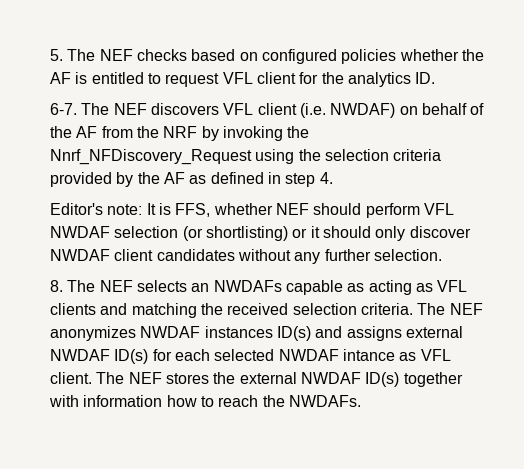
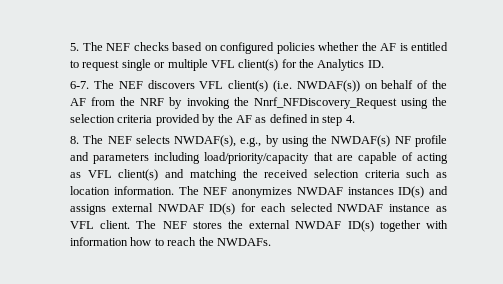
- 5. The NEF checks based on configured policies whether the AF is entitled to request VFL client for the analytics ID.
+ 5. The NEF checks based on configured policies whether the AF is entitled to request single or multiple VFL client(s) for the Analytics ID.
- The NEF discovers VFL client (i.e. NWDAF) on behalf of the AF from the NRF by invoking the Nnrf_NFDiscovery_Request using the selection criteria provided by the AF as defined in step 4.
+ The NEF discovers VFL client(s) (i.e. NWDAF(s)) on behalf of the AF from the NRF by invoking the Nnrf_NFDiscovery_Request using the selection criteria provided by the AF as defined in step 4.
- Editor's note: It is FFS, whether NEF should perform VFL NWDAF selection (or shortlisting) or it should only discover NWDAF client candidates without any further selection.
- 8. The NEF selects an NWDAFs capable as acting as VFL clients and matching the received selection criteria.
+ 8. The NEF selects NWDAF(s), e.g., by using the NWDAF(s) NF profile and parameters including load/priority/capacity that are capable of acting as VFL client(s) and matching the received selection criteria such as location information.
- The NEF anonymizes NWDAF instances ID(s) and assigns external NWDAF ID(s) for each selected NWDAF intance as VFL client.
+ The NEF anonymizes NWDAF instances ID(s) and assigns external NWDAF ID(s) for each selected NWDAF instance as VFL client.

